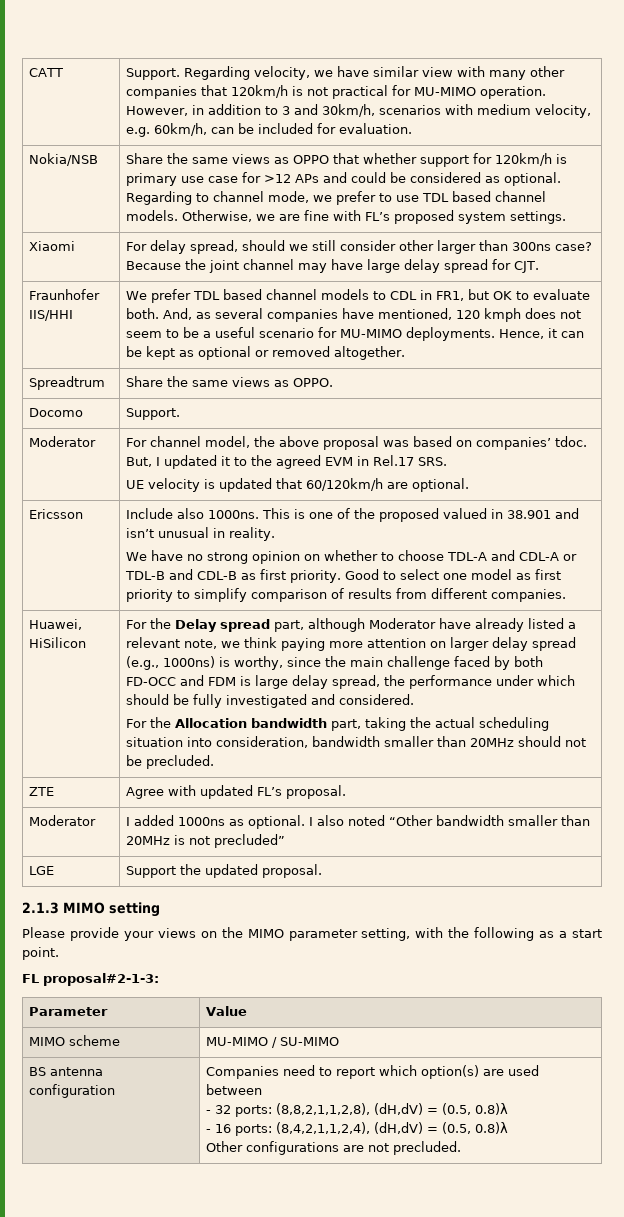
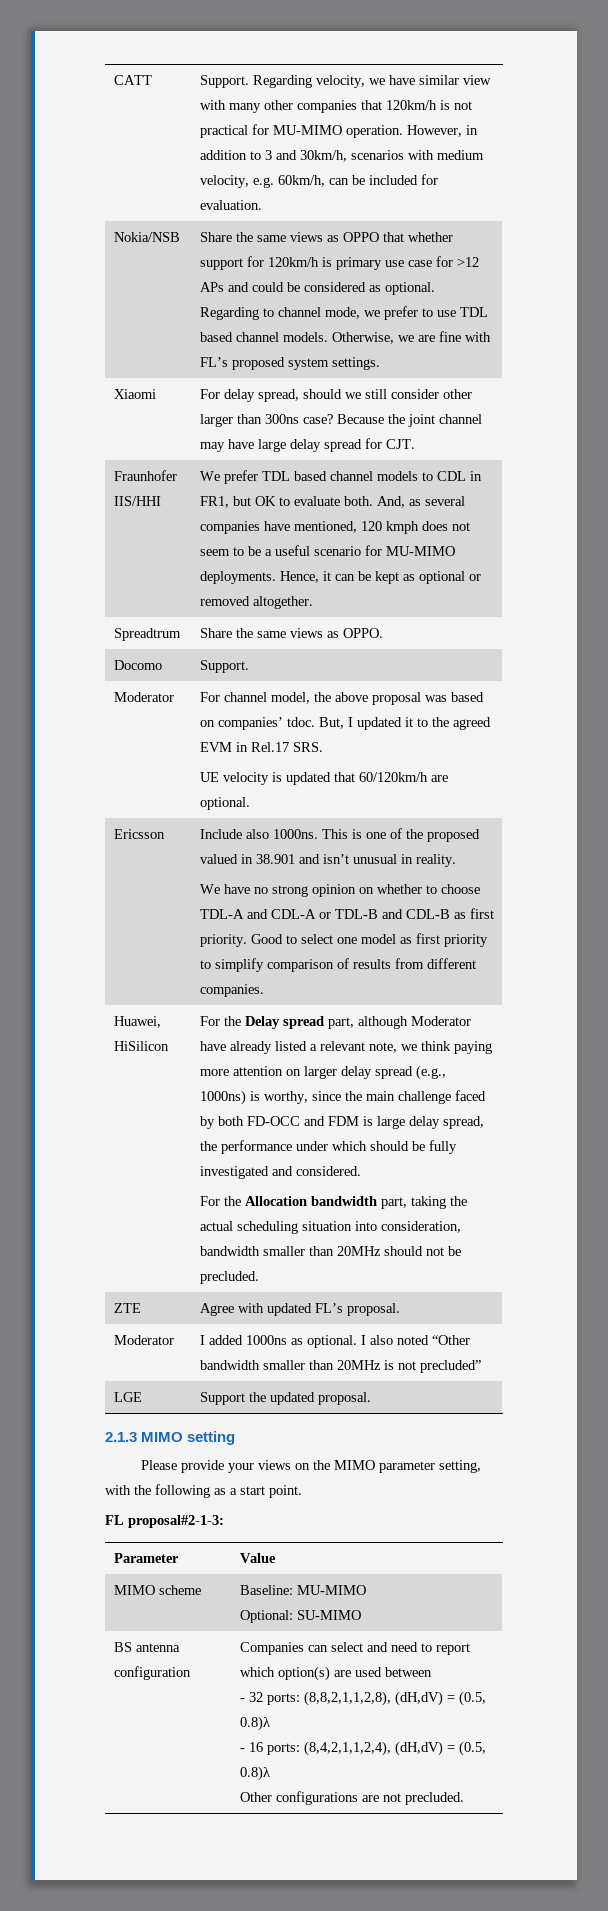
- MIMO scheme | MU-MIMO / SU-MIMO
+ MIMO scheme | Baseline: MU-MIMO
+ Optional: SU-MIMO
- BS antenna configuration | Companies need to report which option(s) are used between
+ BS antenna configuration | Companies can select and need to report which option(s) are used between

